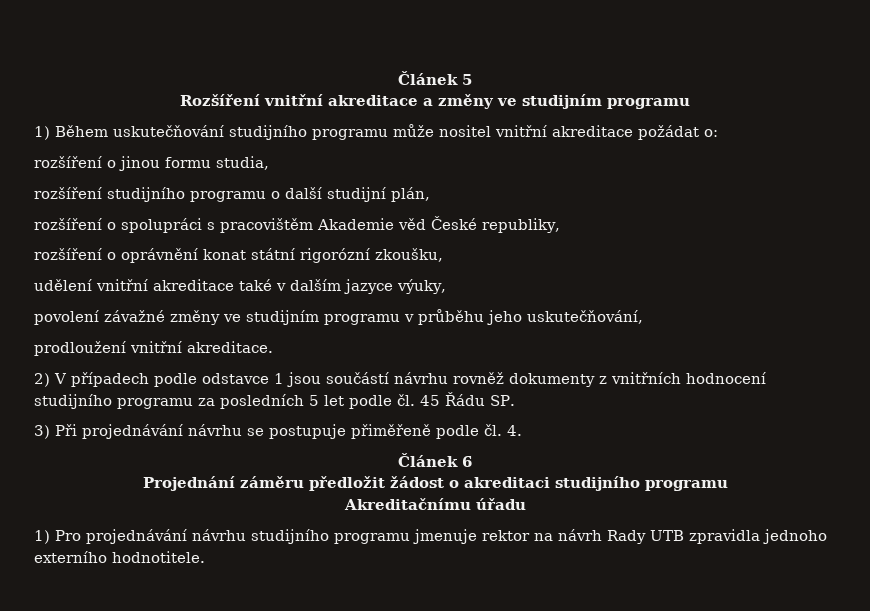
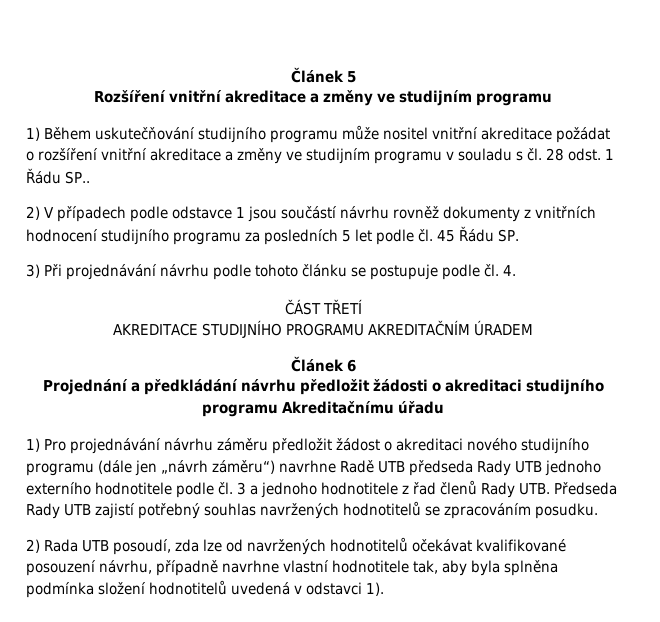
- 1) Během uskutečňování studijního programu může nositel vnitřní akreditace požádat o:
- rozšíření o jinou formu studia,
- rozšíření studijního programu o další studijní plán,
- rozšíření o spolupráci s pracovištěm Akademie věd České republiky,
- rozšíření o oprávnění konat státní rigorózní zkoušku,
- udělení vnitřní akreditace také v dalším jazyce výuky,
- povolení závažné změny ve studijním programu v průběhu jeho uskutečňování,
- prodloužení vnitřní akreditace.
+ 1) Během uskutečňování studijního programu může nositel vnitřní akreditace požádat o rozšíření vnitřní akreditace a změny ve studijním programu v souladu s čl. 28 odst. 1 Řádu SP..
- 3) Při projednávání návrhu se postupuje přiměřeně podle čl. 4.
+ 3) Při projednávání návrhu podle tohoto článku se postupuje podle čl. 4.
+ ČÁST TŘETÍ
+ AKREDITACE STUDIJNÍHO PROGRAMU AKREDITAČNÍM ÚRADEM
  Článek 6
- Projednání záměru předložit žádost o akreditaci studijního programu
- Akreditačnímu úřadu
+ Projednání a předkládání návrhu předložit žádosti o akreditaci studijního programu Akreditačnímu úřadu
- 1) Pro projednávání návrhu studijního programu jmenuje rektor na návrh Rady UTB zpravidla jednoho externího hodnotitele.
+ 1) Pro projednávání návrhu záměru předložit žádost o akreditaci nového studijního programu (dále jen „návrh záměru“) navrhne Radě UTB předseda Rady UTB jednoho externího hodnotitele podle čl. 3 a jednoho hodnotitele z řad členů Rady UTB. Předseda Rady UTB zajistí potřebný souhlas navržených hodnotitelů se zpracováním posudku.
+ 2) Rada UTB posoudí, zda lze od navržených hodnotitelů očekávat kvalifikované posouzení návrhu, případně navrhne vlastní hodnotitele tak, aby byla splněna podmínka složení hodnotitelů uvedená v odstavci 1).

